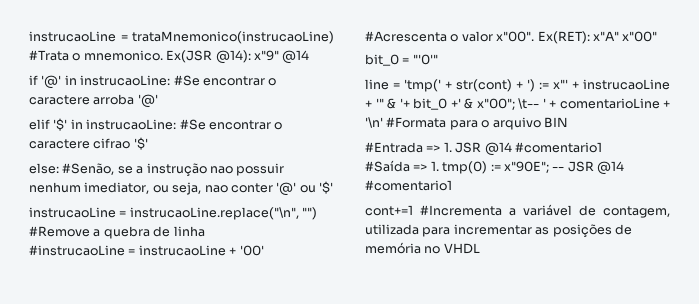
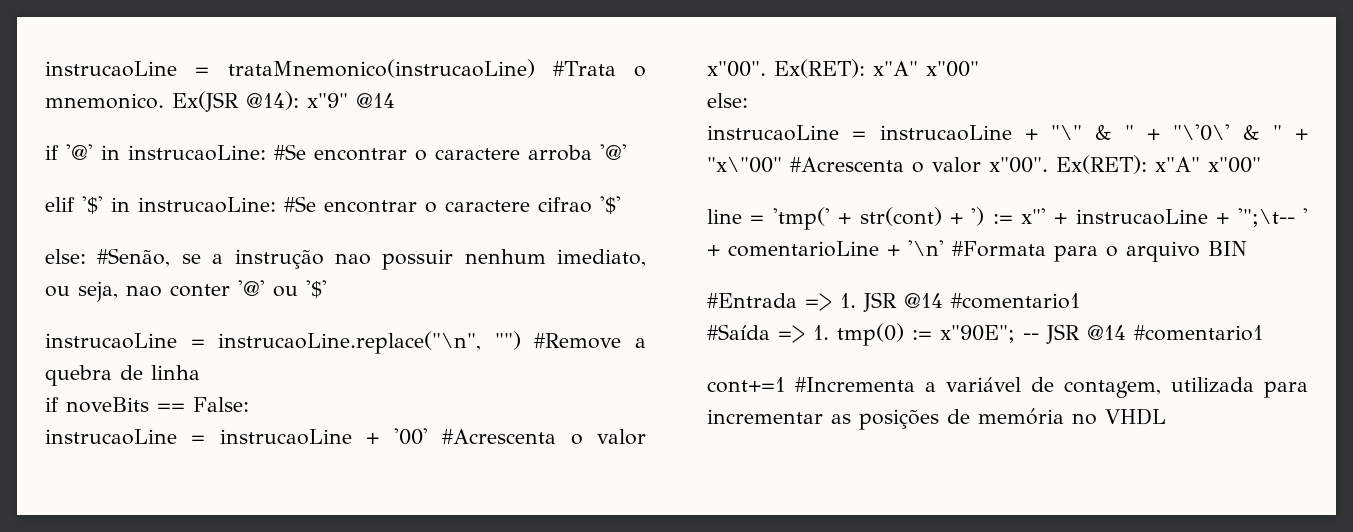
- else: #Senão, se a instrução nao possuir nenhum imediator, ou seja, nao conter '@' ou '$'
+ else: #Senão, se a instrução nao possuir nenhum imediato, ou seja, nao conter '@' ou '$'
- #instrucaoLine = instrucaoLine + '00' #Acrescenta o valor x"00". Ex(RET): x"A" x"00"
- bit_0 = "'0'"
+ if noveBits == False:
+ instrucaoLine = instrucaoLine + '00' #Acrescenta o valor x"00". Ex(RET): x"A" x"00"
+ else:
+ instrucaoLine = instrucaoLine + "\" & " + "\'0\' & " + "x\"00" #Acrescenta o valor x"00". Ex(RET): x"A" x"00"
- line = 'tmp(' + str(cont) + ') := x"' + instrucaoLine + '" & '+ bit_0 +' & x"00"; \t-- ' + comentarioLine + '\n' #Formata para o arquivo BIN
+ line = 'tmp(' + str(cont) + ') := x"' + instrucaoLine + '";\t-- ' + comentarioLine + '\n' #Formata para o arquivo BIN

